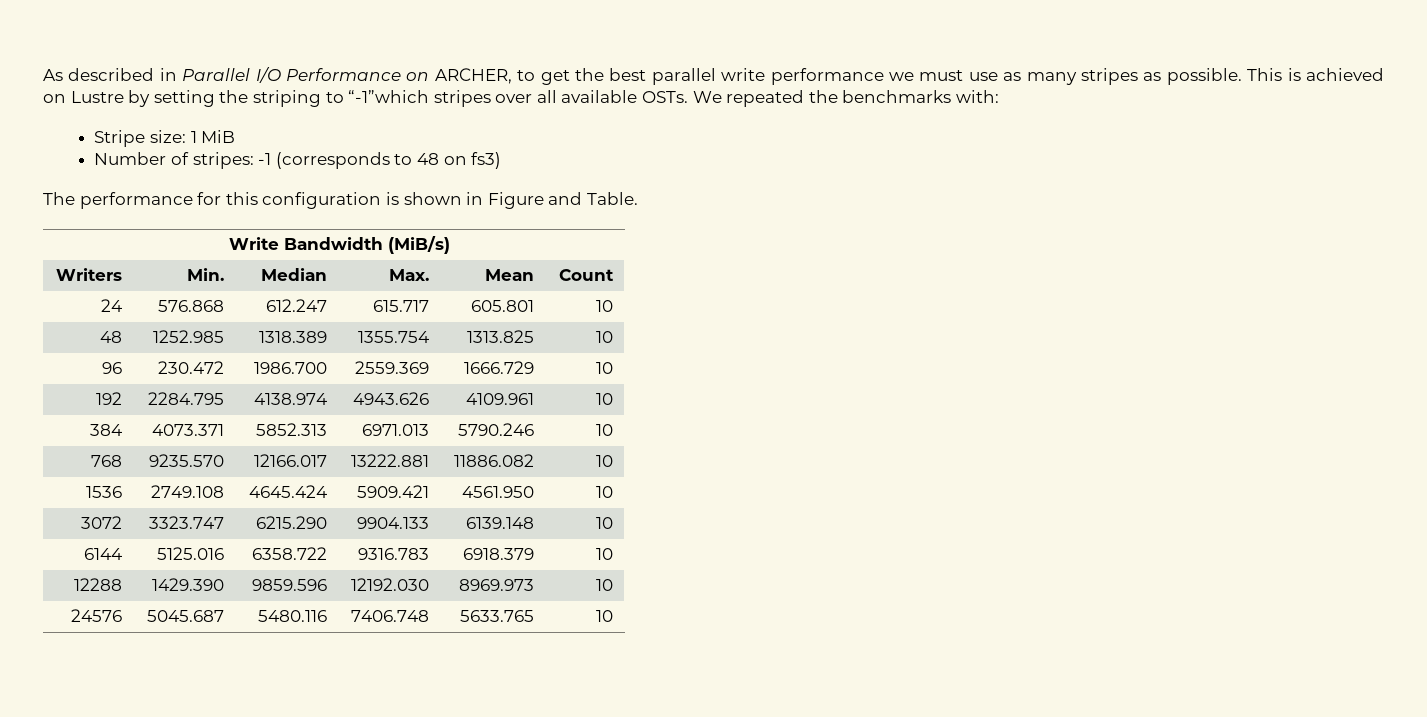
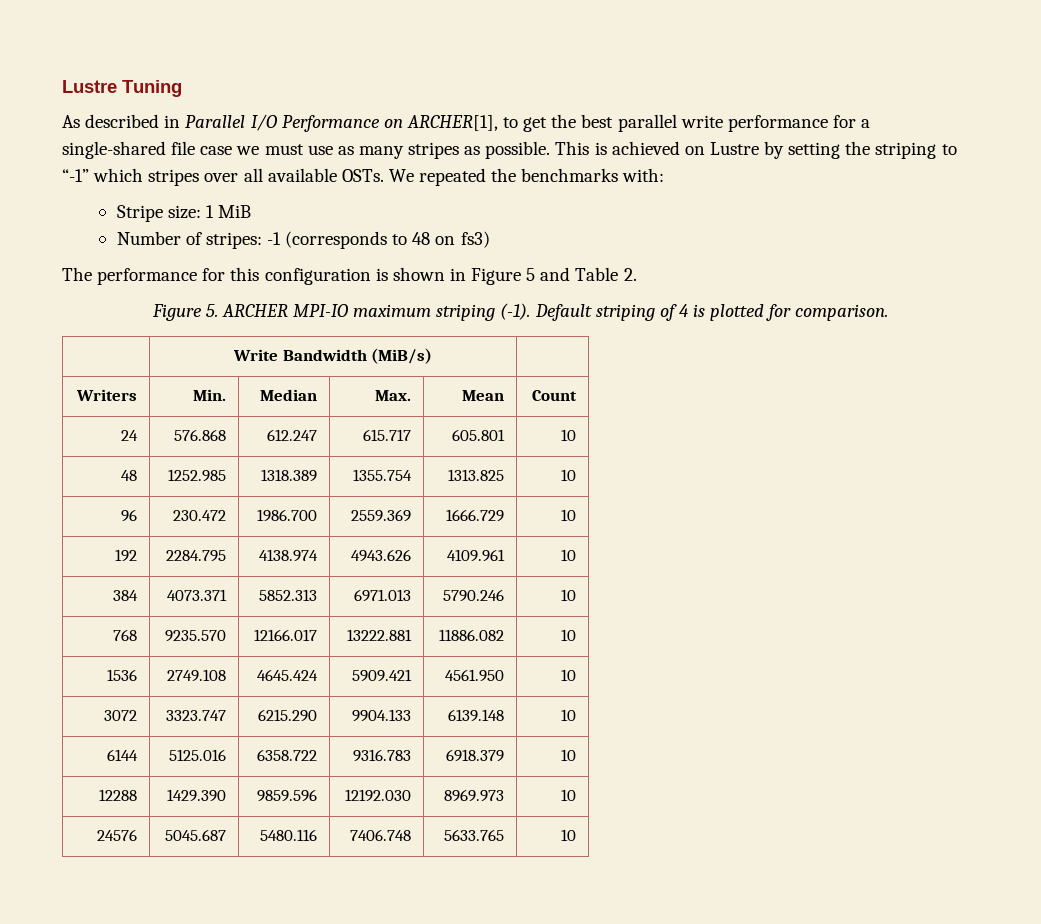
+ Lustre Tuning
- As described in Parallel I/O Performance on ARCHER, to get the best parallel write performance we must use as many stripes as possible.
+ As described in Parallel I/O Performance on ARCHER[1], to get the best parallel write performance for a single-shared file case we must use as many stripes as possible.
- This is achieved on Lustre by setting the striping to “-1”which stripes over all available OSTs.
+ This is achieved on Lustre by setting the striping to “-1” which stripes over all available OSTs.
- The performance for this configuration is shown in Figure and Table.
+ The performance for this configuration is shown in Figure 5 and Table 2.
+ Figure 5. ARCHER MPI-IO maximum striping (-1). Default striping of 4 is plotted for comparison.

